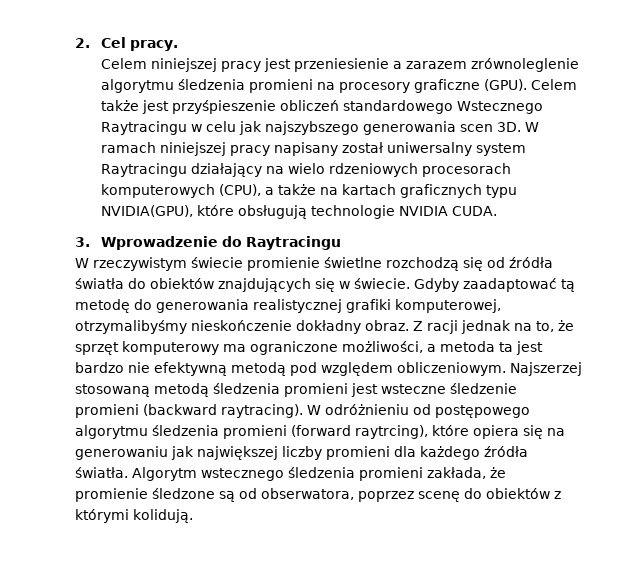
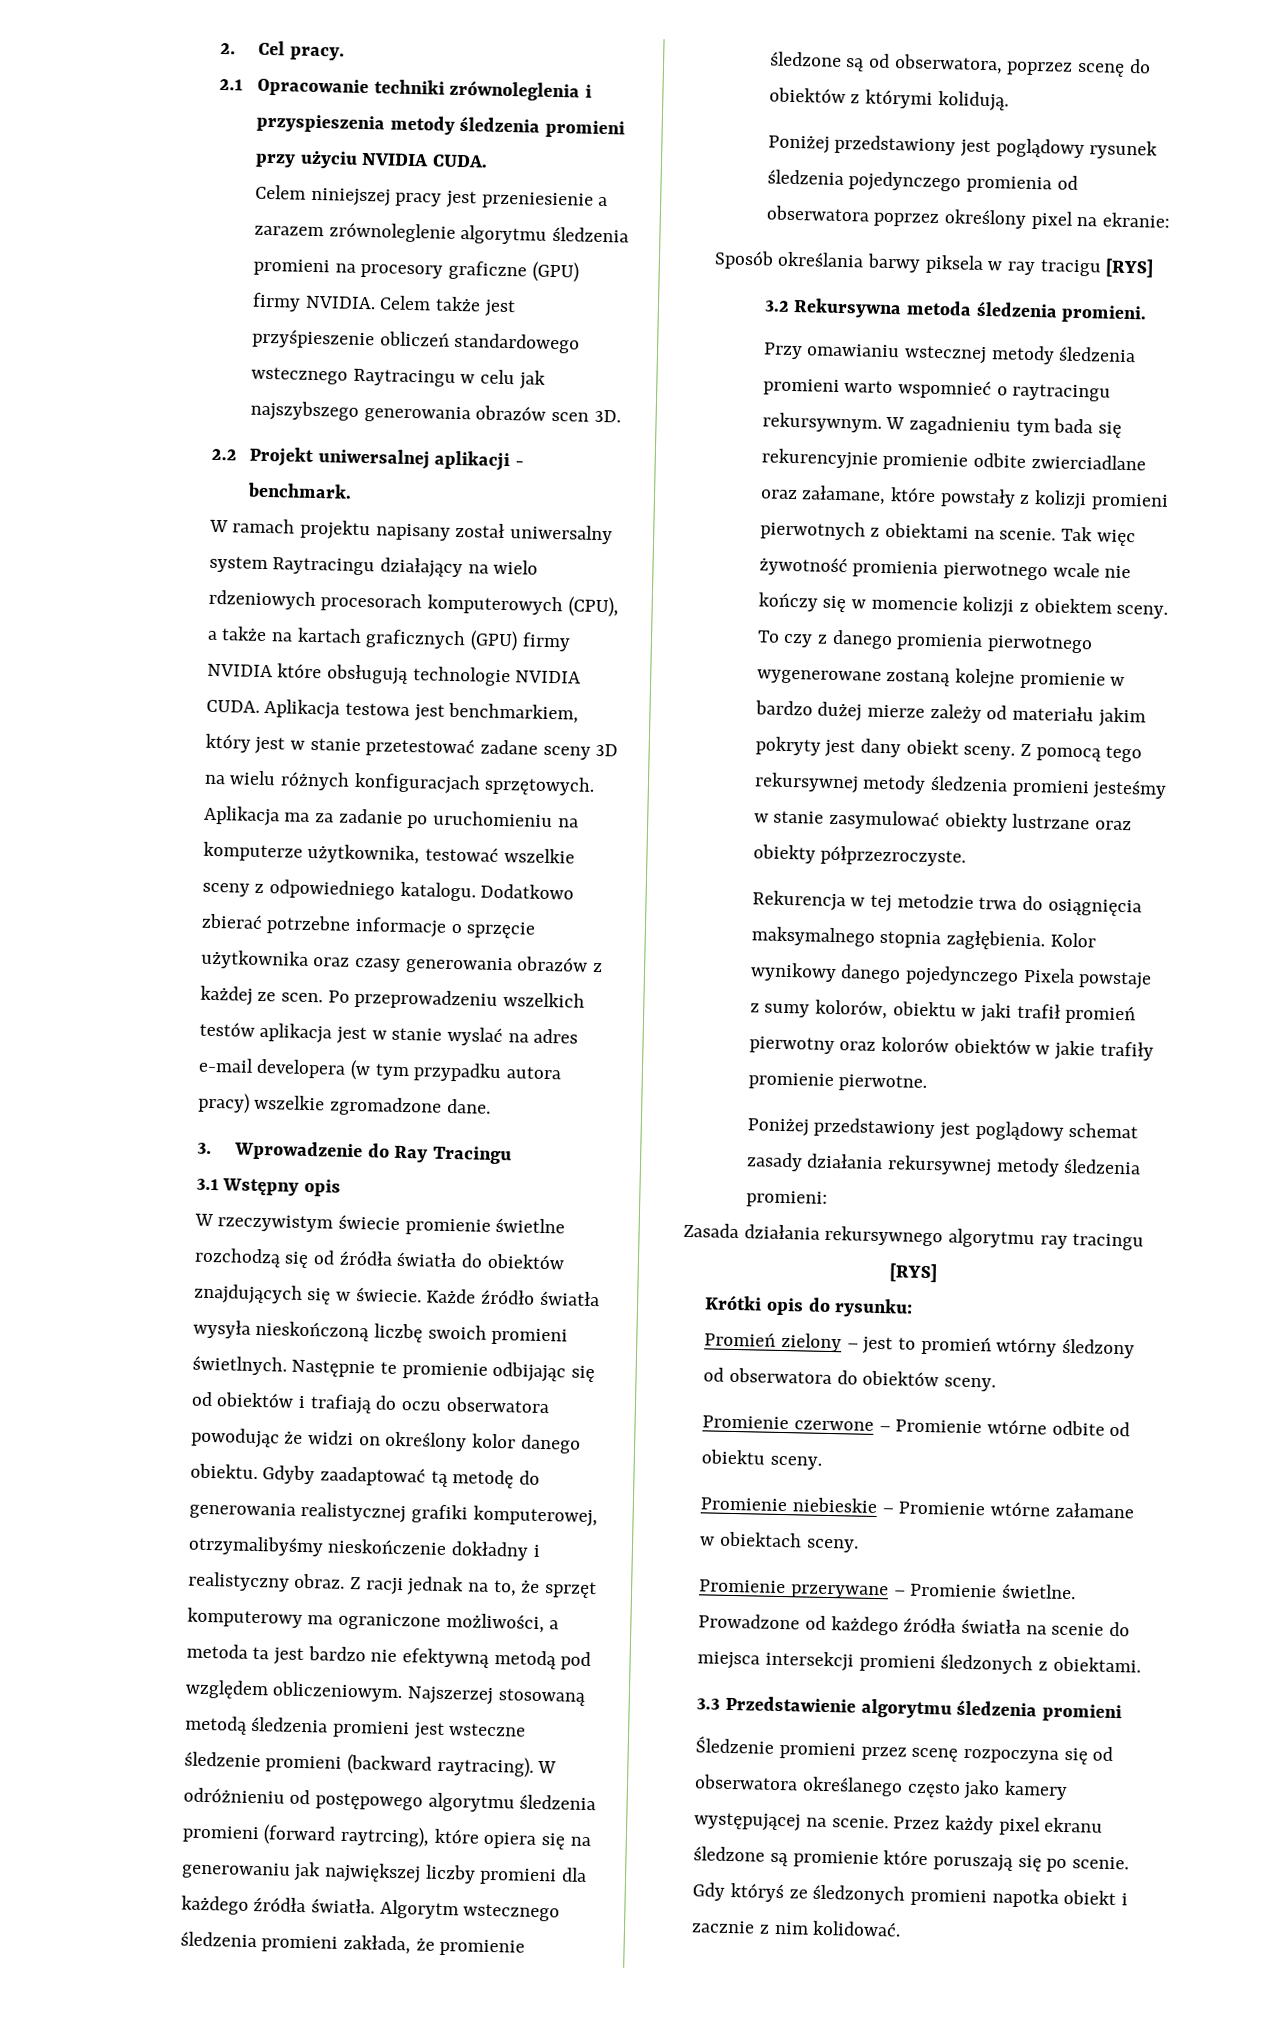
+ 2.1 Opracowanie techniki zrównoleglenia i przyspieszenia metody śledzenia promieni przy użyciu NVIDIA CUDA.
- Celem niniejszej pracy jest przeniesienie a zarazem zrównoleglenie algorytmu śledzenia promieni na procesory graficzne (GPU).
+ Celem niniejszej pracy jest przeniesienie a zarazem zrównoleglenie algorytmu śledzenia promieni na procesory graficzne (GPU) firmy NVIDIA.
- Celem także jest przyśpieszenie obliczeń standardowego Wstecznego Raytracingu w celu jak najszybszego generowania scen 3D. W ramach niniejszej pracy napisany został uniwersalny system Raytracingu działający na wielo rdzeniowych procesorach komputerowych (CPU), a także na kartach graficznych typu NVIDIA(GPU), które obsługują technologie NVIDIA CUDA.
- 3. Wprowadzenie do Raytracingu
+ Celem także jest przyśpieszenie obliczeń standardowego wstecznego Raytracingu w celu jak najszybszego generowania obrazów scen 3D.
+ 2.2 Projekt uniwersalnej aplikacji - benchmark.
+ W ramach projektu napisany został uniwersalny system Raytracingu działający na wielo rdzeniowych procesorach komputerowych (CPU), a także na kartach graficznych (GPU) firmy NVIDIA które obsługują technologie NVIDIA CUDA. Aplikacja testowa jest benchmarkiem, który jest w stanie przetestować zadane sceny 3D na wielu różnych konfiguracjach sprzętowych. Aplikacja ma za zadanie po uruchomieniu na komputerze użytkownika, testować wszelkie sceny z odpowiedniego katalogu. Dodatkowo zbierać potrzebne informacje o sprzęcie użytkownika oraz czasy generowania obrazów z każdej ze scen. Po przeprowadzeniu wszelkich testów aplikacja jest w stanie wyslać na adres e-mail developera (w tym przypadku autora pracy) wszelkie zgromadzone dane.
+ 3. Wprowadzenie do Ray Tracingu
+ 3.1 Wstępny opis
+ Każde źródło światła wysyła nieskończoną liczbę swoich promieni świetlnych. Następnie te promienie odbijając się od obiektów i trafiają do oczu obserwatora powodując że widzi on określony kolor danego obiektu.
- Gdyby zaadaptować tą metodę do generowania realistycznej grafiki komputerowej, otrzymalibyśmy nieskończenie dokładny obraz.
+ Gdyby zaadaptować tą metodę do generowania realistycznej grafiki komputerowej, otrzymalibyśmy nieskończenie dokładny i realistyczny obraz.
+ Poniżej przedstawiony jest poglądowy rysunek śledzenia pojedynczego promienia od obserwatora poprzez określony pixel na ekranie:
+ Sposób określania barwy piksela w ray tracigu [RYS]
+ 3.2 Rekursywna metoda śledzenia promieni.
+ Przy omawianiu wstecznej metody śledzenia promieni warto wspomnieć o raytracingu rekursywnym. W zagadnieniu tym bada się rekurencyjnie promienie odbite zwierciadlane oraz załamane, które powstały z kolizji promieni pierwotnych z obiektami na scenie. Tak więc żywotność promienia pierwotnego wcale nie kończy się w momencie kolizji z obiektem sceny. To czy z danego promienia pierwotnego wygenerowane zostaną kolejne promienie w bardzo dużej mierze zależy od materiału jakim pokryty jest dany obiekt sceny. Z pomocą tego rekursywnej metody śledzenia promieni jesteśmy w stanie zasymulować obiekty lustrzane oraz obiekty półprzezroczyste.
+ Rekurencja w tej metodzie trwa do osiągnięcia maksymalnego stopnia zagłębienia. Kolor wynikowy danego pojedynczego Pixela powstaje z sumy kolorów, obiektu w jaki trafił promień pierwotny oraz kolorów obiektów w jakie trafiły promienie pierwotne.
+ Poniżej przedstawiony jest poglądowy schemat zasady działania rekursywnej metody śledzenia promieni:
+ Zasada działania rekursywnego algorytmu ray tracingu [RYS]
+ Krótki opis do rysunku:
+ Promień zielony – jest to promień wtórny śledzony od obserwatora do obiektów sceny.
+ Promienie czerwone – Promienie wtórne odbite od obiektu sceny.
+ Promienie niebieskie – Promienie wtórne załamane w obiektach sceny.
+ Promienie przerywane – Promienie świetlne. Prowadzone od każdego źródła światła na scenie do miejsca intersekcji promieni śledzonych z obiektami.
+ 3.3 Przedstawienie algorytmu śledzenia promieni
+ Śledzenie promieni przez scenę rozpoczyna się od obserwatora określanego często jako kamery występującej na scenie. Przez każdy pixel ekranu śledzone są promienie które poruszają się po scenie. Gdy któryś ze śledzonych promieni napotka obiekt i zacznie z nim kolidować.

